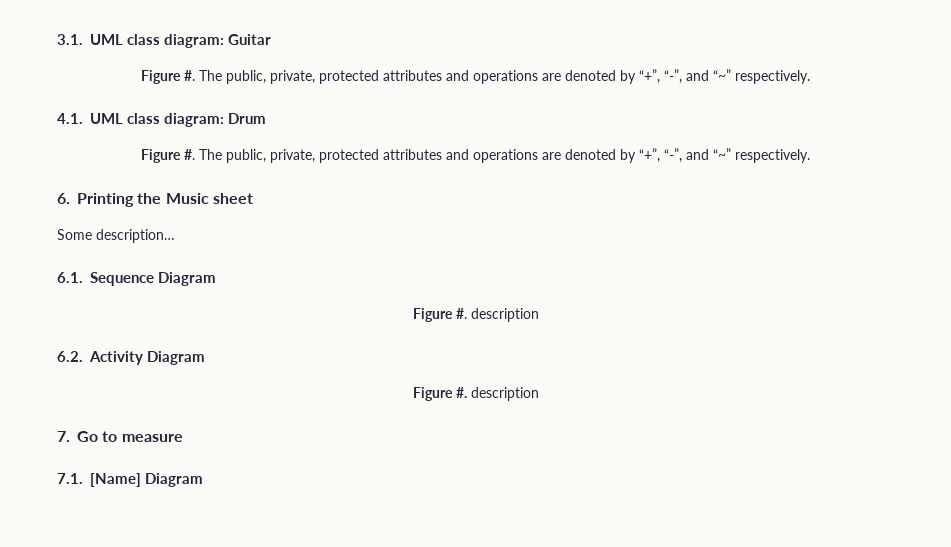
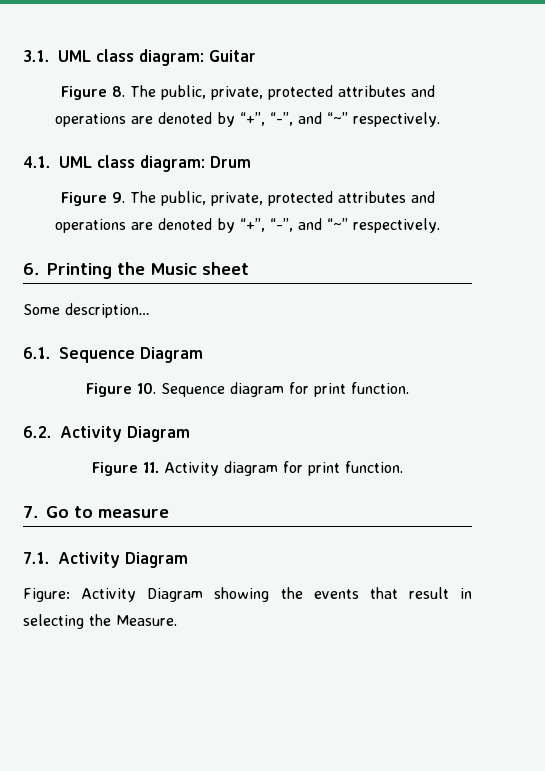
  3.1. UML class diagram: Guitar
- Figure #. The public, private, protected attributes and operations are denoted by “+”, “-”, and “~” respectively.
+ Figure 8. The public, private, protected attributes and operations are denoted by “+”, “-”, and “~” respectively.
  4.1. UML class diagram: Drum
- Figure #. The public, private, protected attributes and operations are denoted by “+”, “-”, and “~” respectively.
+ Figure 9. The public, private, protected attributes and operations are denoted by “+”, “-”, and “~” respectively.
  6.1. Sequence Diagram
- Figure #. description
+ Figure 10. Sequence diagram for print function.
  6.2. Activity Diagram
- Figure #. description
+ Figure 11. Activity diagram for print function.
- 7.1. [Name] Diagram
+ 7.1. Activity Diagram
+ Figure: Activity Diagram showing the events that result in selecting the Measure.

